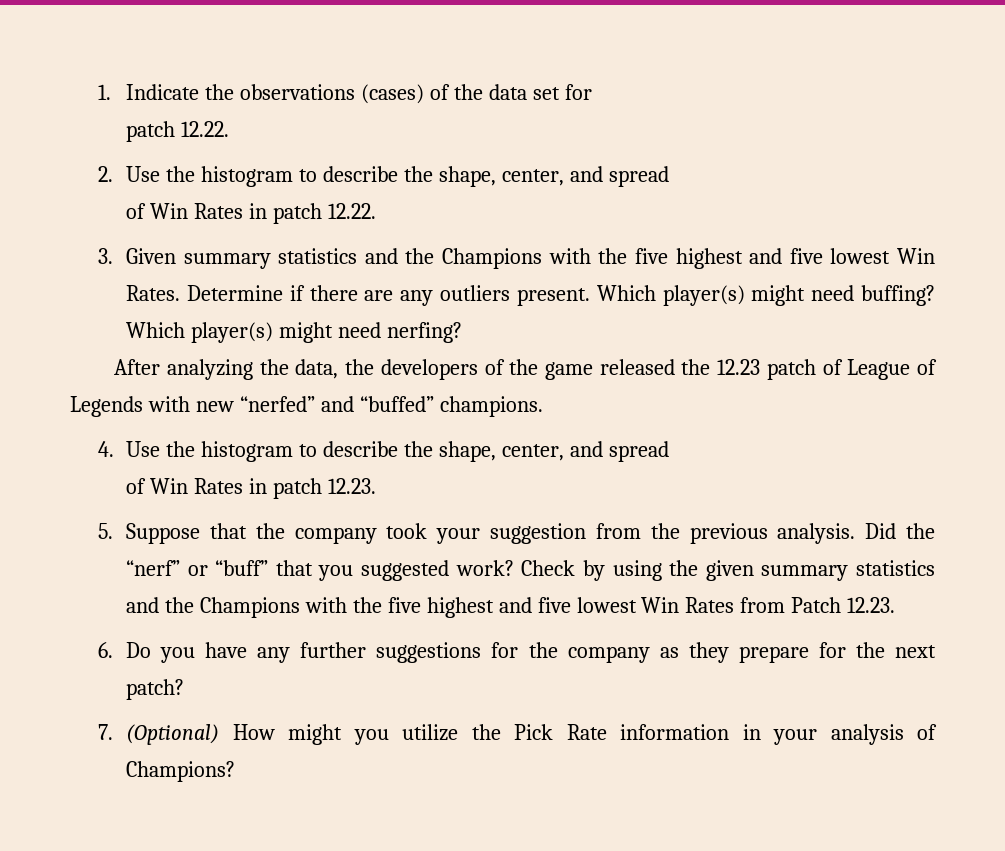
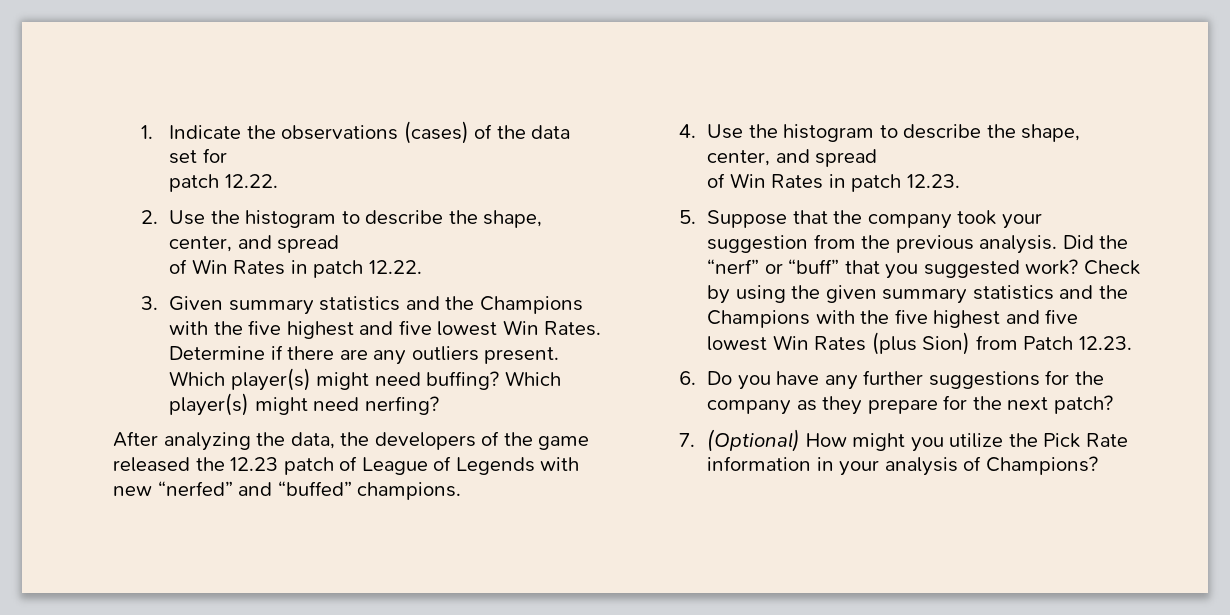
- Check by using the given summary statistics and the Champions with the five highest and five lowest Win Rates from Patch 12.23.
+ Check by using the given summary statistics and the Champions with the five highest and five lowest Win Rates (plus Sion) from Patch 12.23.

